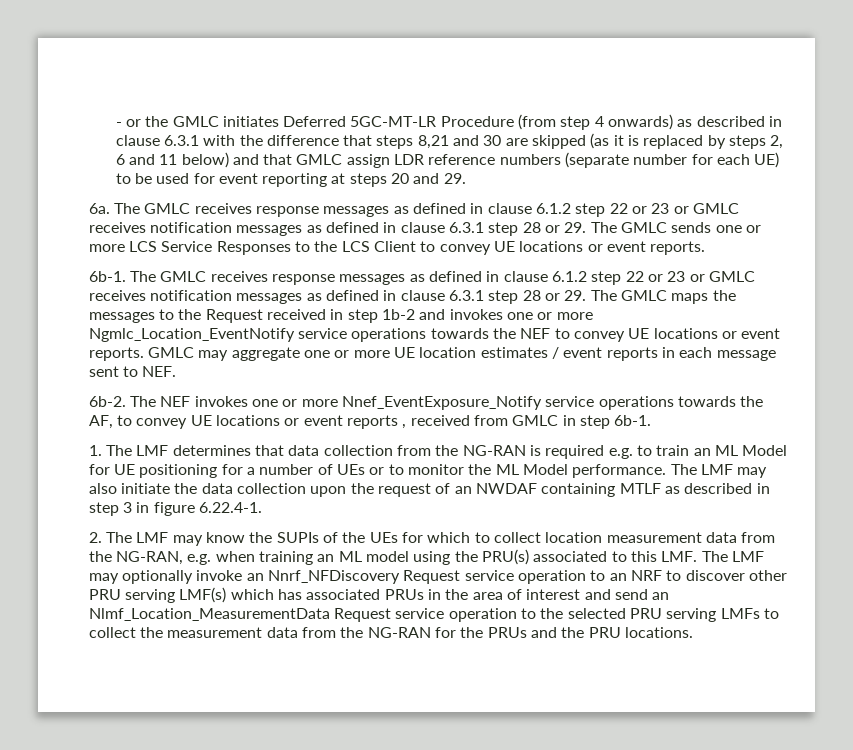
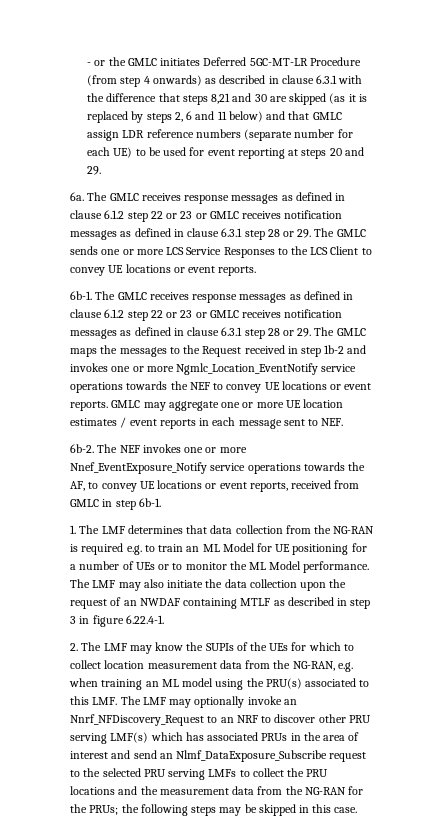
- The NEF invokes one or more Nnef_EventExposure_Notify service operations towards the AF, to convey UE locations or event reports , received from GMLC in step 6b-1.
+ The NEF invokes one or more Nnef_EventExposure_Notify service operations towards the AF, to convey UE locations or event reports, received from GMLC in step 6b-1.
- 2. The LMF may know the SUPIs of the UEs for which to collect location measurement data from the NG-RAN, e.g. when training an ML model using the PRU(s) associated to this LMF. The LMF may optionally invoke an Nnrf_NFDiscovery Request service operation to an NRF to discover other PRU serving LMF(s) which has associated PRUs in the area of interest and send an Nlmf_Location_MeasurementData Request service operation to the selected PRU serving LMFs to collect the measurement data from the NG-RAN for the PRUs and the PRU locations.
+ 2. The LMF may know the SUPIs of the UEs for which to collect location measurement data from the NG-RAN, e.g. when training an ML model using the PRU(s) associated to this LMF. The LMF may optionally invoke an Nnrf_NFDiscovery_Request to an NRF to discover other PRU serving LMF(s) which has associated PRUs in the area of interest and send an Nlmf_DataExposure_Subscribe request to the selected PRU serving LMFs to collect the PRU locations and the measurement data from the NG-RAN for the PRUs; the following steps may be skipped in this case.

